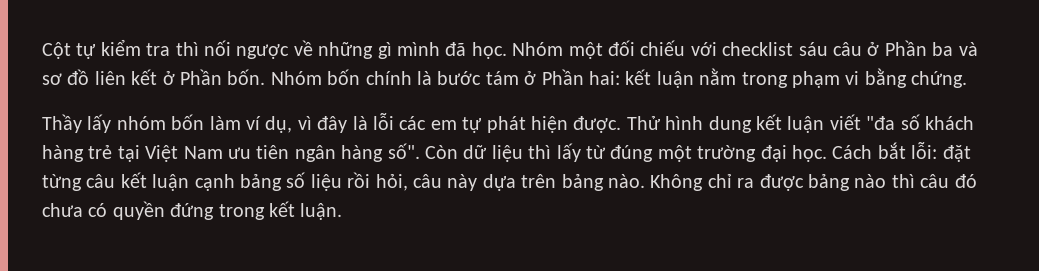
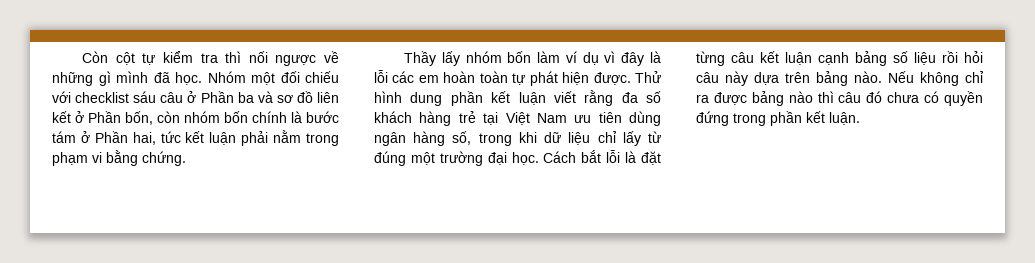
- Cột tự kiểm tra thì nối ngược về những gì mình đã học.
+ Còn cột tự kiểm tra thì nối ngược về những gì mình đã học.
- Nhóm một đối chiếu với checklist sáu câu ở Phần ba và sơ đồ liên kết ở Phần bốn. Nhóm bốn chính là bước tám ở Phần hai: kết luận nằm trong phạm vi bằng chứng.
+ Nhóm một đối chiếu với checklist sáu câu ở Phần ba và sơ đồ liên kết ở Phần bốn, còn nhóm bốn chính là bước tám ở Phần hai, tức kết luận phải nằm trong phạm vi bằng chứng.
- Thầy lấy nhóm bốn làm ví dụ, vì đây là lỗi các em tự phát hiện được.
+ Thầy lấy nhóm bốn làm ví dụ vì đây là lỗi các em hoàn toàn tự phát hiện được.
- Thử hình dung kết luận viết "đa số khách hàng trẻ tại Việt Nam ưu tiên ngân hàng số". Còn dữ liệu thì lấy từ đúng một trường đại học.
+ Thử hình dung phần kết luận viết rằng đa số khách hàng trẻ tại Việt Nam ưu tiên dùng ngân hàng số, trong khi dữ liệu chỉ lấy từ đúng một trường đại học.
- Cách bắt lỗi: đặt từng câu kết luận cạnh bảng số liệu rồi hỏi, câu này dựa trên bảng nào.
+ Cách bắt lỗi là đặt từng câu kết luận cạnh bảng số liệu rồi hỏi câu này dựa trên bảng nào.
- Không chỉ ra được bảng nào thì câu đó chưa có quyền đứng trong kết luận.
+ Nếu không chỉ ra được bảng nào thì câu đó chưa có quyền đứng trong phần kết luận.

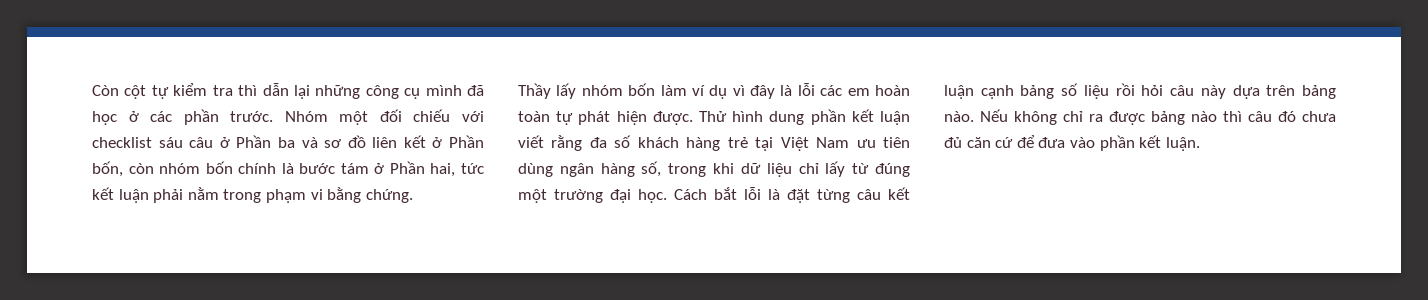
- Còn cột tự kiểm tra thì nối ngược về những gì mình đã học.
+ Còn cột tự kiểm tra thì dẫn lại những công cụ mình đã học ở các phần trước.
- Nếu không chỉ ra được bảng nào thì câu đó chưa có quyền đứng trong phần kết luận.
+ Nếu không chỉ ra được bảng nào thì câu đó chưa đủ căn cứ để đưa vào phần kết luận.

